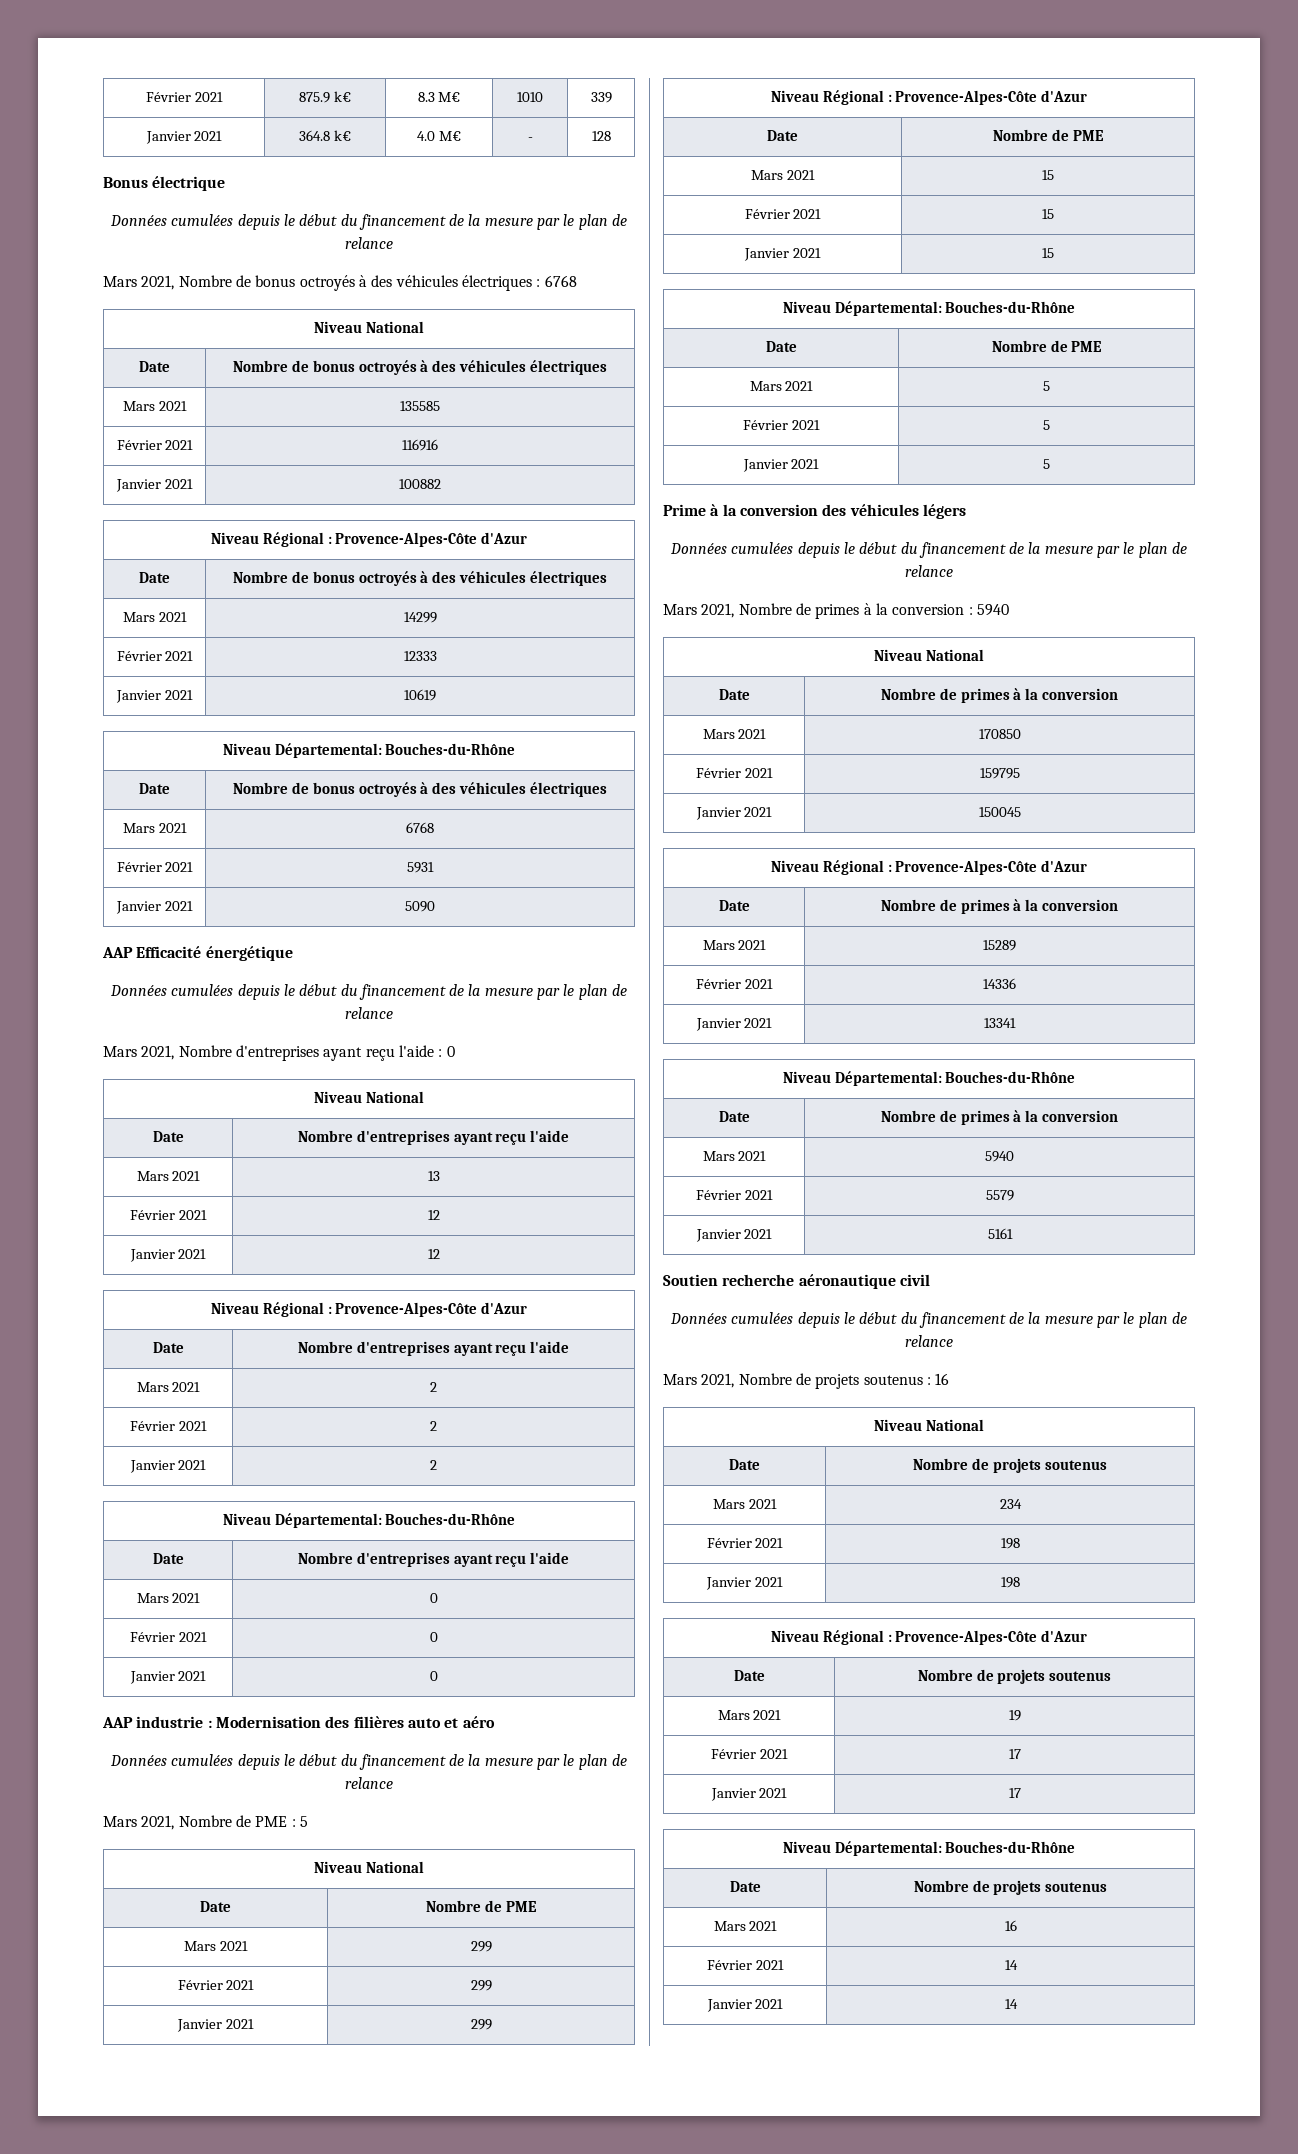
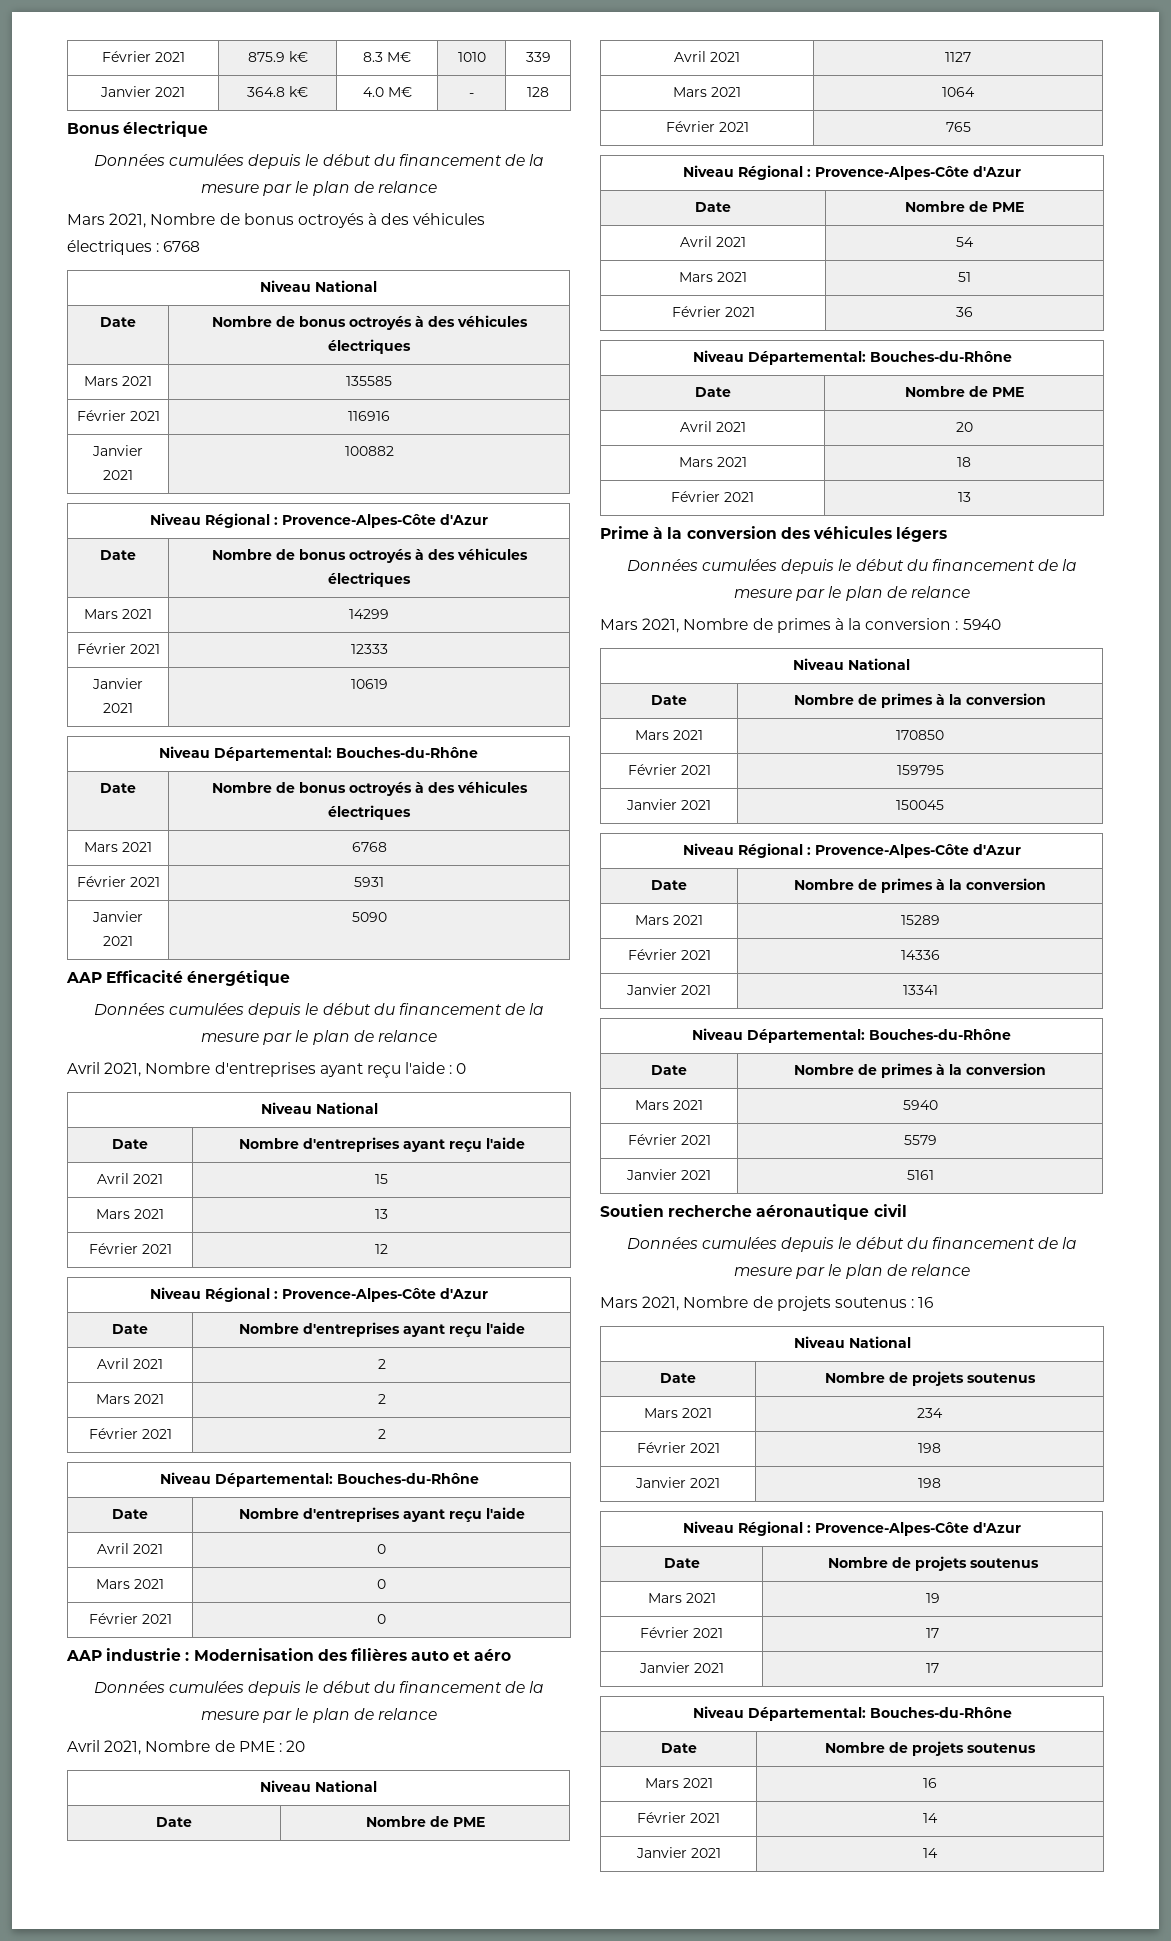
- Mars 2021, Nombre d'entreprises ayant reçu l'aide : 0
+ Avril 2021, Nombre d'entreprises ayant reçu l'aide : 0
+ Avril 2021 | 15
- Janvier 2021 | 12
+ Avril 2021 | 2
- Janvier 2021 | 2
+ Avril 2021 | 0
- Janvier 2021 | 0
- Mars 2021, Nombre de PME : 5
+ Avril 2021, Nombre de PME : 20
- Mars 2021 | 299
- Février 2021 | 299
- Janvier 2021 | 299
+ Avril 2021 | 1127
+ Mars 2021 | 1064
+ Février 2021 | 765
- Mars 2021 | 15
- Février 2021 | 15
- Janvier 2021 | 15
+ Avril 2021 | 54
+ Mars 2021 | 51
+ Février 2021 | 36
- Mars 2021 | 5
- Février 2021 | 5
- Janvier 2021 | 5
+ Avril 2021 | 20
+ Mars 2021 | 18
+ Février 2021 | 13

